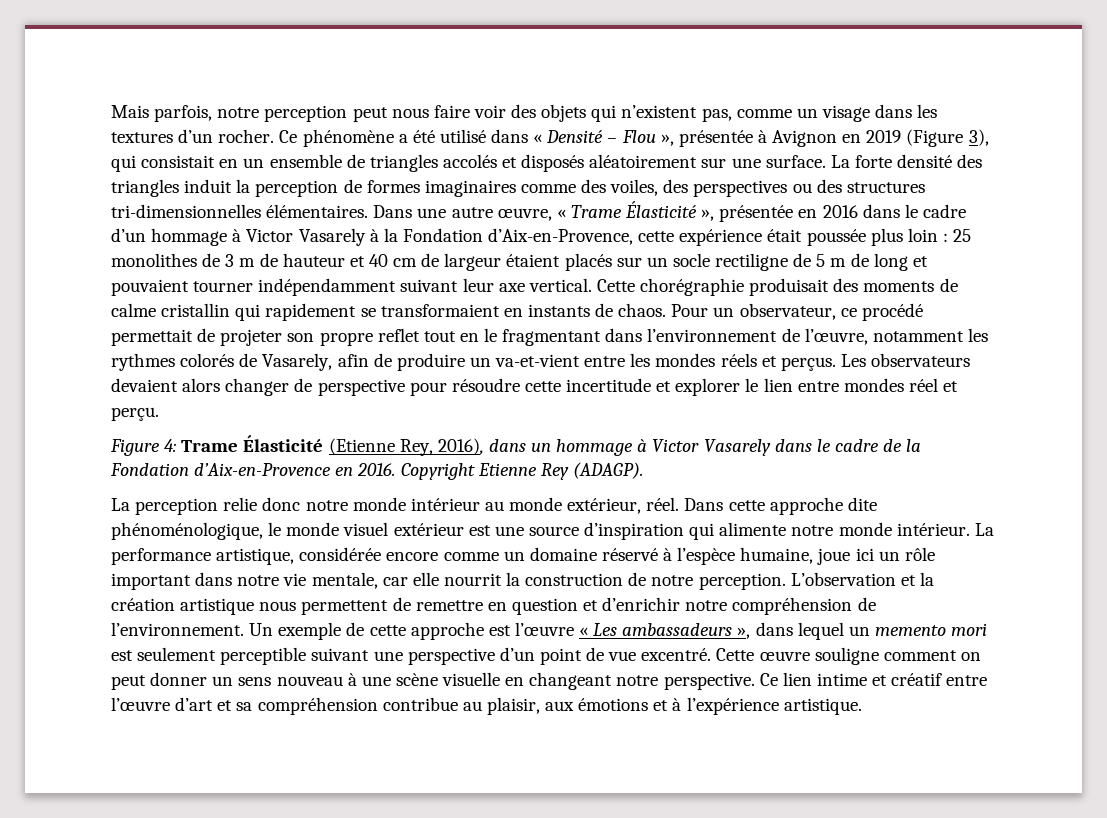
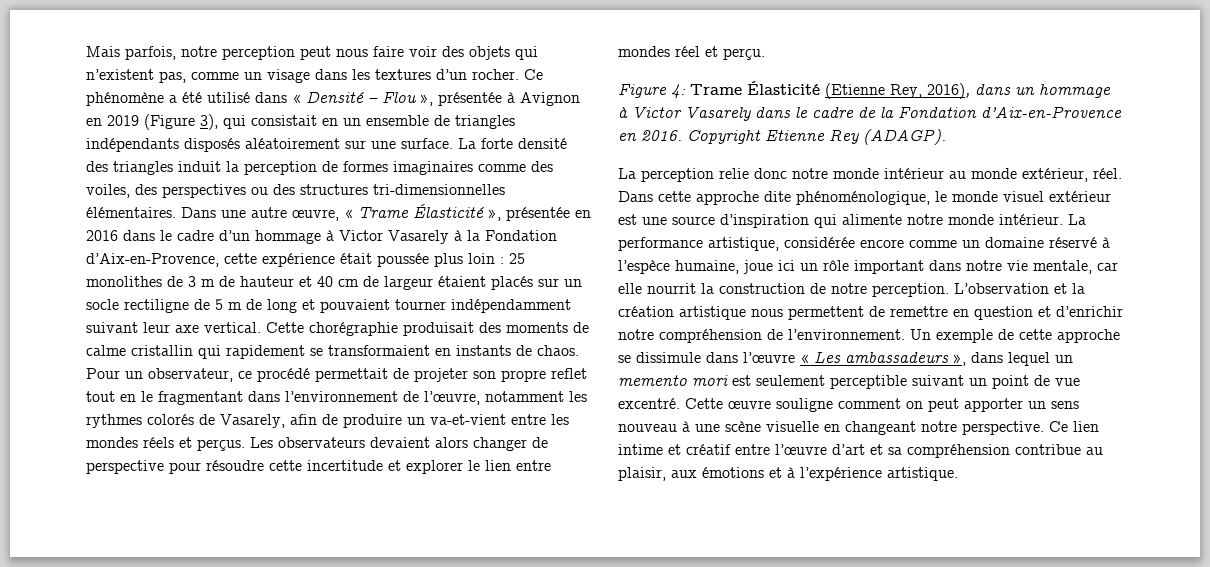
- Ce phénomène a été utilisé dans « Densité – Flou », présentée à Avignon en 2019 (Figure 3), qui consistait en un ensemble de triangles accolés et disposés aléatoirement sur une surface.
+ Ce phénomène a été utilisé dans « Densité – Flou », présentée à Avignon en 2019 (Figure 3), qui consistait en un ensemble de triangles indépendants disposés aléatoirement sur une surface.
- Un exemple de cette approche est l’œuvre « Les ambassadeurs », dans lequel un memento mori est seulement perceptible suivant une perspective d’un point de vue excentré.
+ Un exemple de cette approche se dissimule dans l’œuvre « Les ambassadeurs », dans lequel un memento mori est seulement perceptible suivant un point de vue excentré.
- Cette œuvre souligne comment on peut donner un sens nouveau à une scène visuelle en changeant notre perspective.
+ Cette œuvre souligne comment on peut apporter un sens nouveau à une scène visuelle en changeant notre perspective.

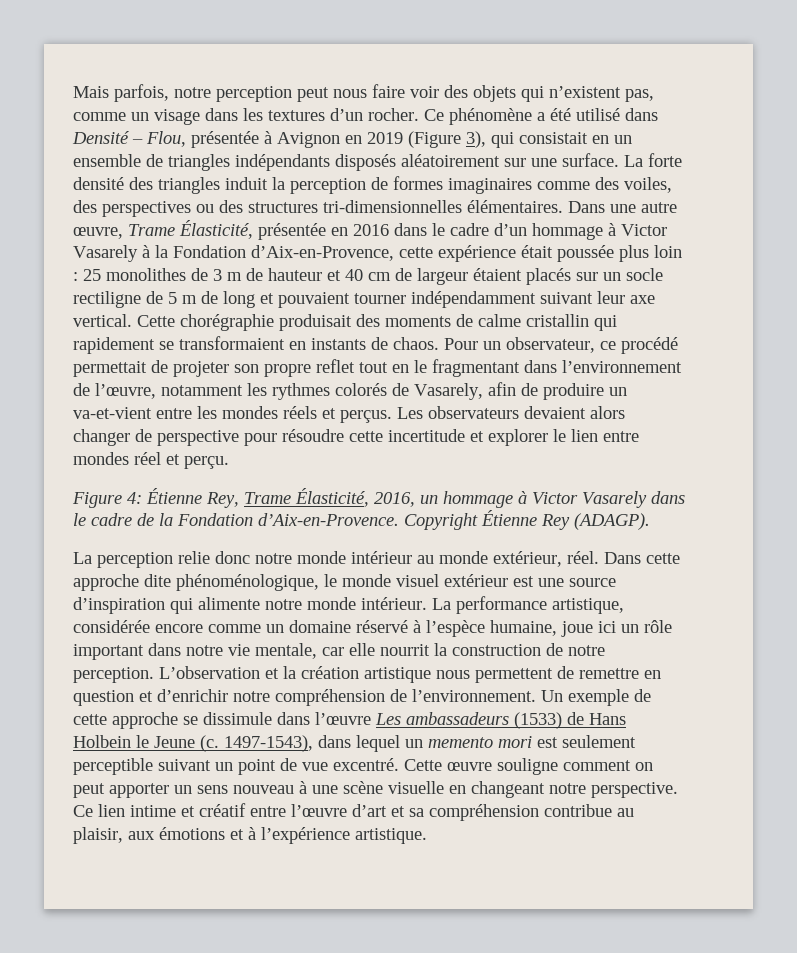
- Ce phénomène a été utilisé dans « Densité – Flou », présentée à Avignon en 2019 (Figure 3), qui consistait en un ensemble de triangles indépendants disposés aléatoirement sur une surface.
+ Ce phénomène a été utilisé dans Densité – Flou, présentée à Avignon en 2019 (Figure 3), qui consistait en un ensemble de triangles indépendants disposés aléatoirement sur une surface.
- Dans une autre œuvre, « Trame Élasticité », présentée en 2016 dans le cadre d’un hommage à Victor Vasarely à la Fondation d’Aix-en-Provence, cette expérience était poussée plus loin : 25 monolithes de 3 m de hauteur et 40 cm de largeur étaient placés sur un socle rectiligne de 5 m de long et pouvaient tourner indépendamment suivant leur axe vertical.
+ Dans une autre œuvre, Trame Élasticité, présentée en 2016 dans le cadre d’un hommage à Victor Vasarely à la Fondation d’Aix-en-Provence, cette expérience était poussée plus loin : 25 monolithes de 3 m de hauteur et 40 cm de largeur étaient placés sur un socle rectiligne de 5 m de long et pouvaient tourner indépendamment suivant leur axe vertical.
- Figure 4: Trame Élasticité (Etienne Rey, 2016), dans un hommage à Victor Vasarely dans le cadre de la Fondation d’Aix-en-Provence en 2016. Copyright Etienne Rey (ADAGP).
+ Figure 4: Étienne Rey, Trame Élasticité, 2016, un hommage à Victor Vasarely dans le cadre de la Fondation d’Aix-en-Provence. Copyright Étienne Rey (ADAGP).
- Un exemple de cette approche se dissimule dans l’œuvre « Les ambassadeurs », dans lequel un memento mori est seulement perceptible suivant un point de vue excentré.
+ Un exemple de cette approche se dissimule dans l’œuvre Les ambassadeurs (1533) de Hans Holbein le Jeune (c. 1497-1543), dans lequel un memento mori est seulement perceptible suivant un point de vue excentré.

